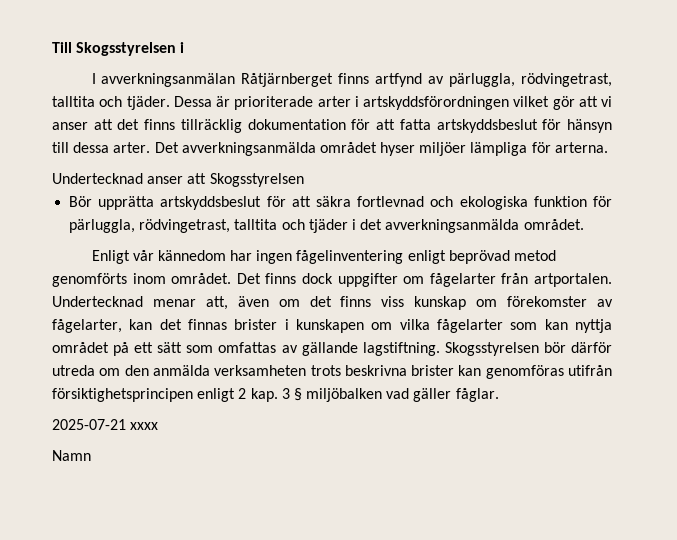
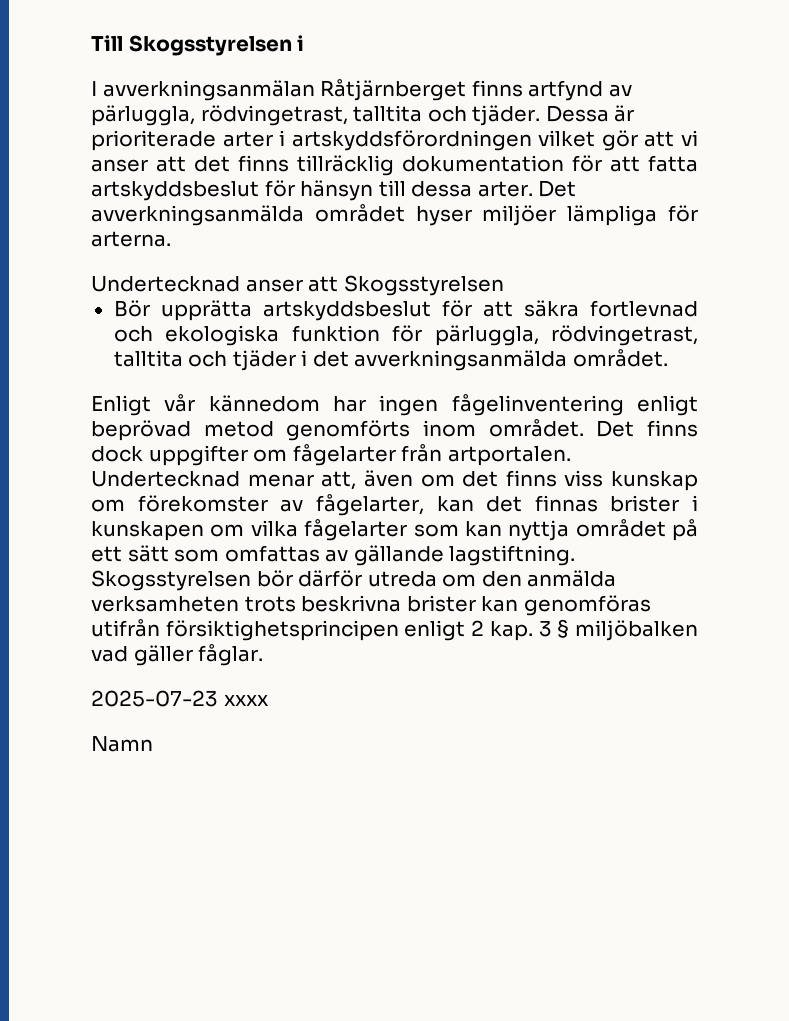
- 2025-07-21 xxxx
+ 2025-07-23 xxxx

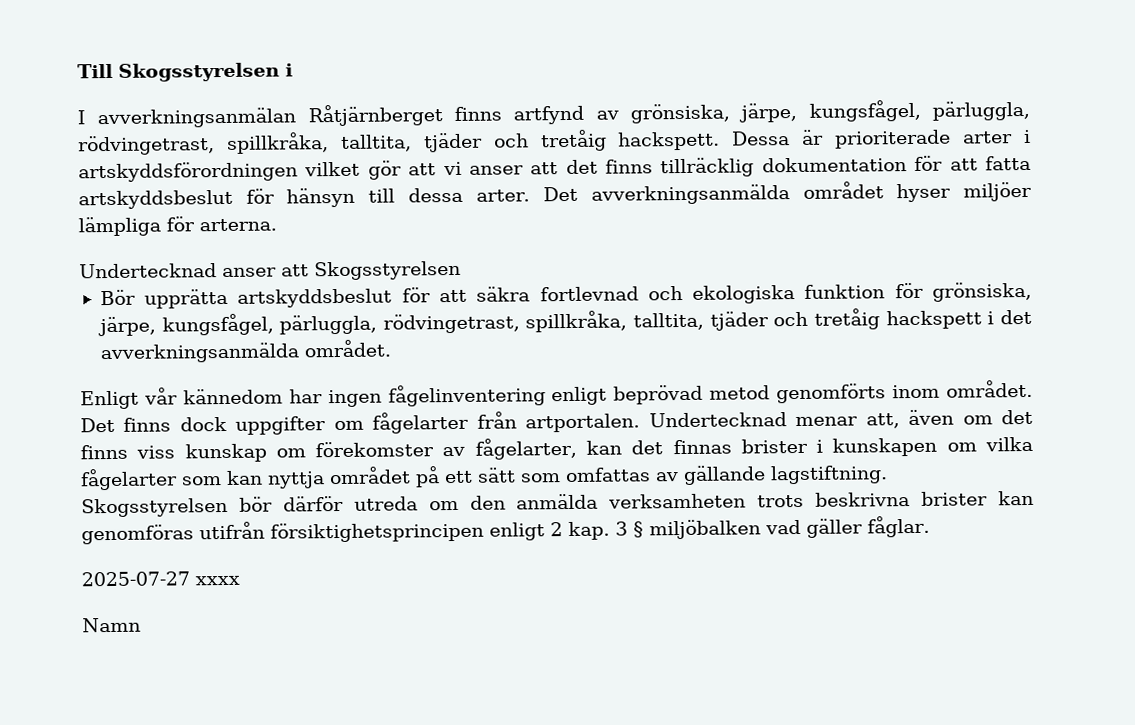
- I avverkningsanmälan Råtjärnberget finns artfynd av pärluggla, rödvingetrast, talltita och tjäder.
+ I avverkningsanmälan Råtjärnberget finns artfynd av grönsiska, järpe, kungsfågel, pärluggla, rödvingetrast, spillkråka, talltita, tjäder och tretåig hackspett.
- Bör upprätta artskyddsbeslut för att säkra fortlevnad och ekologiska funktion för pärluggla, rödvingetrast, talltita och tjäder i det avverkningsanmälda området.
+ Bör upprätta artskyddsbeslut för att säkra fortlevnad och ekologiska funktion för grönsiska, järpe, kungsfågel, pärluggla, rödvingetrast, spillkråka, talltita, tjäder och tretåig hackspett i det avverkningsanmälda området.
- 2025-07-23 xxxx
+ 2025-07-27 xxxx

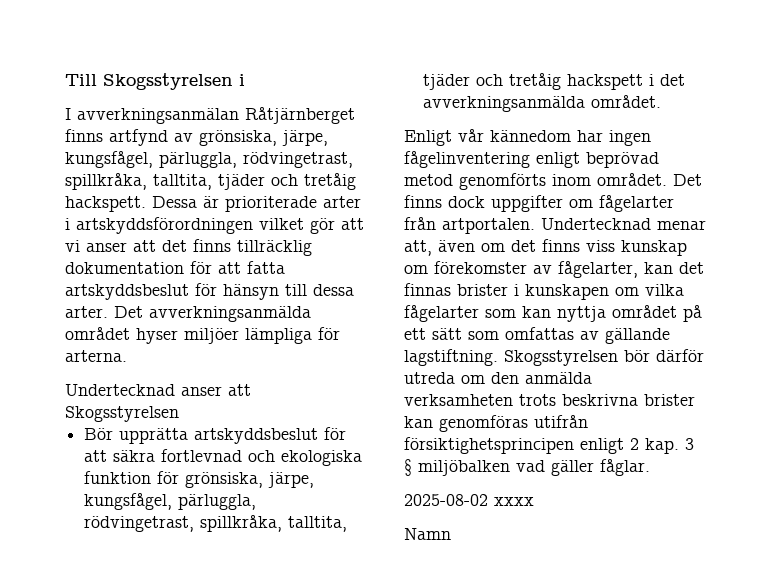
- 2025-07-27 xxxx
+ 2025-08-02 xxxx

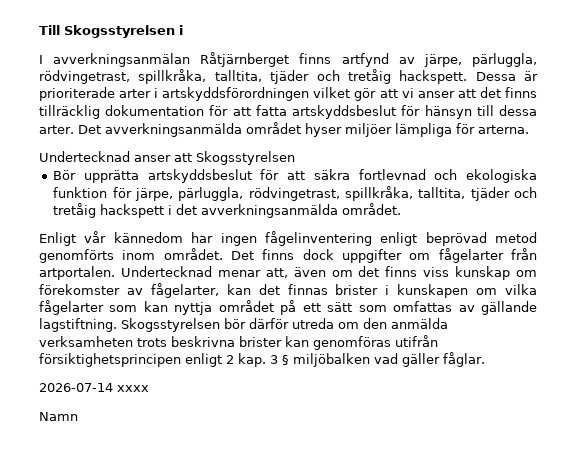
- I avverkningsanmälan Råtjärnberget finns artfynd av grönsiska, järpe, kungsfågel, pärluggla, rödvingetrast, spillkråka, talltita, tjäder och tretåig hackspett.
+ I avverkningsanmälan Råtjärnberget finns artfynd av järpe, pärluggla, rödvingetrast, spillkråka, talltita, tjäder och tretåig hackspett.
- Bör upprätta artskyddsbeslut för att säkra fortlevnad och ekologiska funktion för grönsiska, järpe, kungsfågel, pärluggla, rödvingetrast, spillkråka, talltita, tjäder och tretåig hackspett i det avverkningsanmälda området.
+ Bör upprätta artskyddsbeslut för att säkra fortlevnad och ekologiska funktion för järpe, pärluggla, rödvingetrast, spillkråka, talltita, tjäder och tretåig hackspett i det avverkningsanmälda området.
- 2025-08-02 xxxx
+ 2026-07-14 xxxx

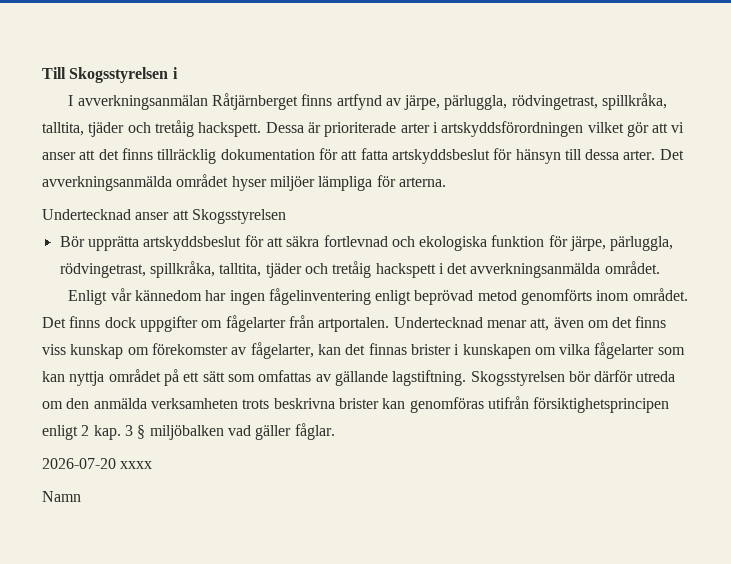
- 2026-07-14 xxxx
+ 2026-07-20 xxxx

